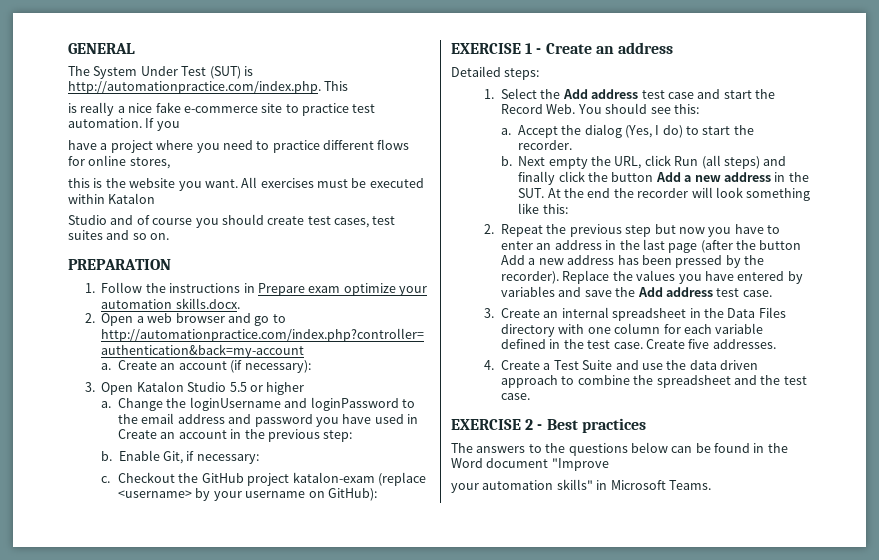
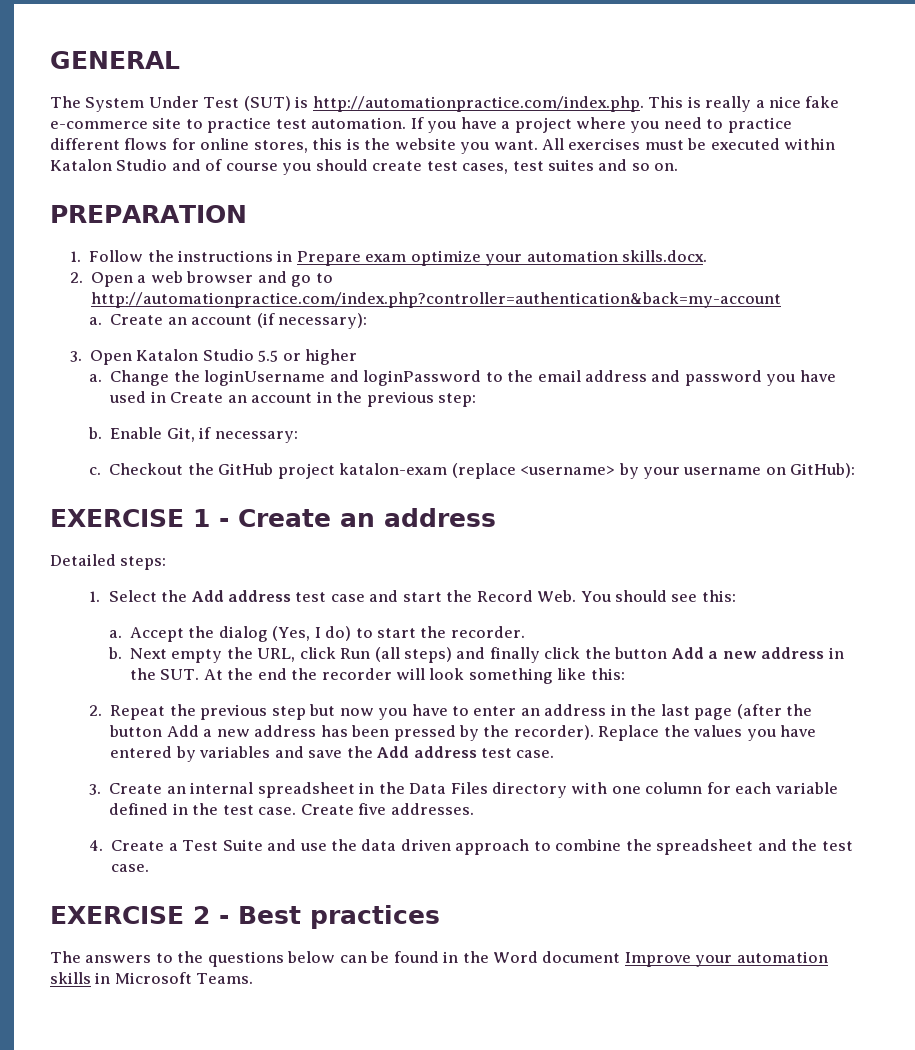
- The System Under Test (SUT) is http://automationpractice.com/index.php. This
- is really a nice fake e-commerce site to practice test automation.
+ The System Under Test (SUT) is http://automationpractice.com/index.php. This is really a nice fake e-commerce site to practice test automation.
- If you
- have a project where you need to practice different flows for online stores,
- this is the website you want.
+ If you have a project where you need to practice different flows for online stores, this is the website you want.
- All exercises must be executed within Katalon
- Studio and of course you should create test cases, test suites and so on.
+ All exercises must be executed within Katalon Studio and of course you should create test cases, test suites and so on.
- The answers to the questions below can be found in the Word document "Improve
- your automation skills" in Microsoft Teams.
+ The answers to the questions below can be found in the Word document Improve your automation skills in Microsoft Teams.

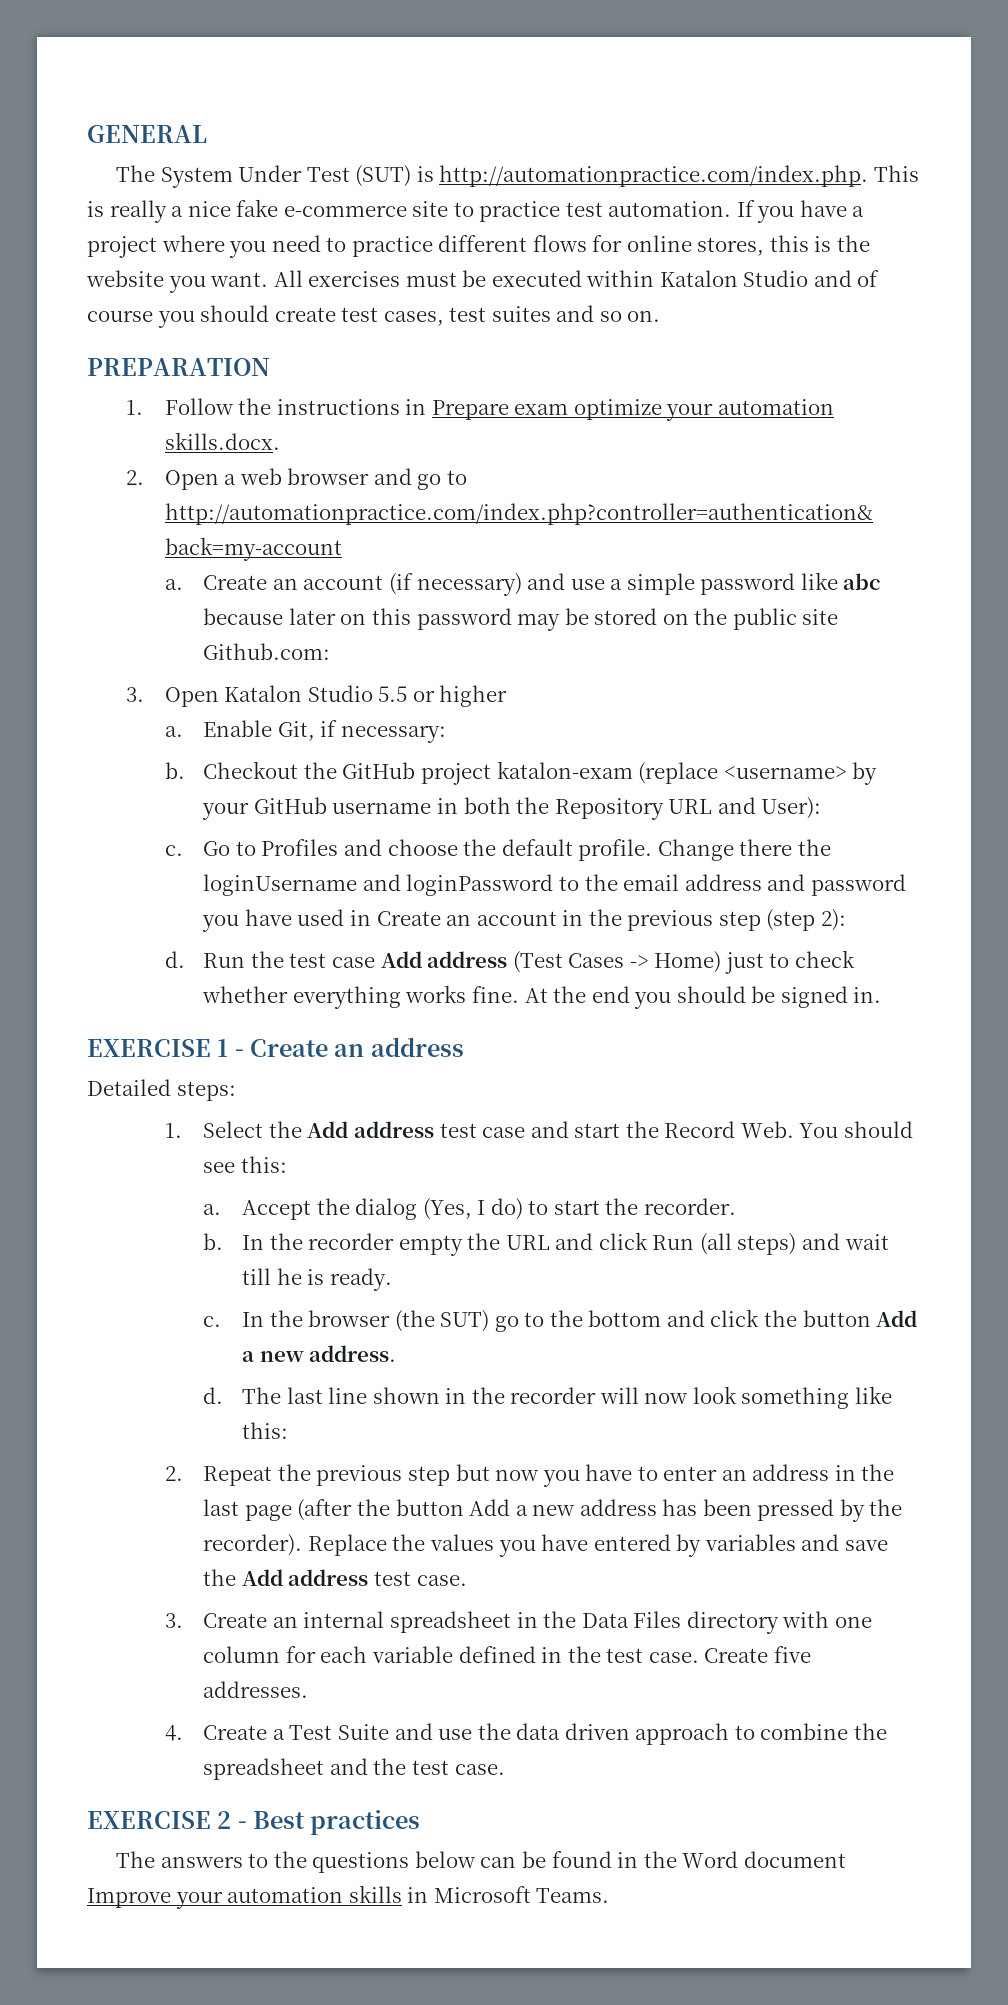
- Create an account (if necessary):
+ Create an account (if necessary) and use a simple password like abc because later on this password may be stored on the public site Github.com:
- Change the loginUsername and loginPassword to the email address and password you have used in Create an account in the previous step:
- b. Enable Git, if necessary:
- c. Checkout the GitHub project katalon-exam (replace <username> by your username on GitHub):
+ Enable Git, if necessary:
+ b. Checkout the GitHub project katalon-exam (replace <username> by your GitHub username in both the Repository URL and User):
+ c. Go to Profiles and choose the default profile. Change there the loginUsername and loginPassword to the email address and password you have used in Create an account in the previous step (step 2):
+ d. Run the test case Add address (Test Cases -> Home) just to check whether everything works fine. At the end you should be signed in.
- Next empty the URL, click Run (all steps) and finally click the button Add a new address in the SUT. At the end the recorder will look something like this:
+ In the recorder empty the URL and click Run (all steps) and wait till he is ready.
+ c. In the browser (the SUT) go to the bottom and click the button Add a new address.
+ d. The last line shown in the recorder will now look something like this:

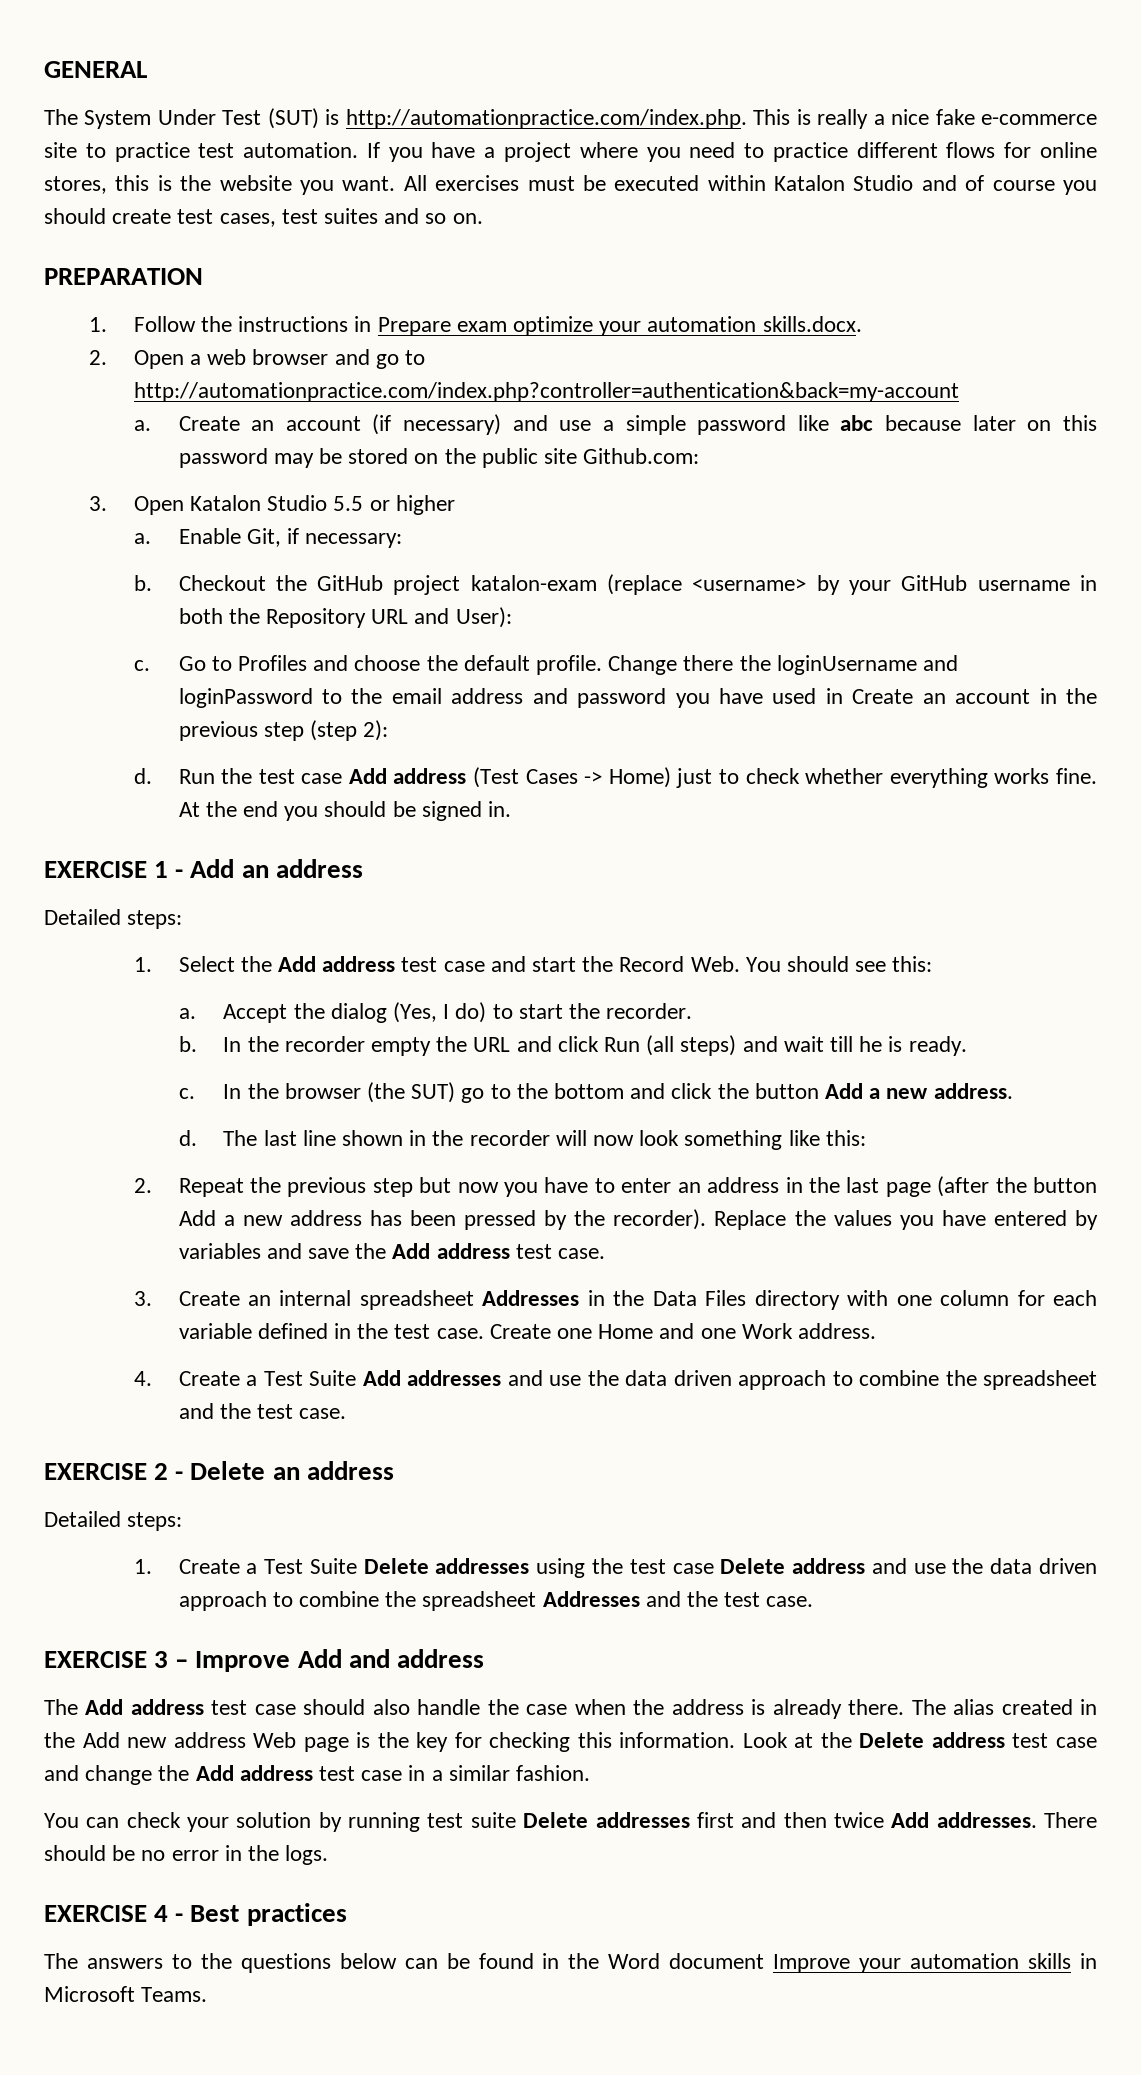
- EXERCISE 1 - Create an address
+ EXERCISE 1 - Add an address
- 3. Create an internal spreadsheet in the Data Files directory with one column for each variable defined in the test case.
+ 3. Create an internal spreadsheet Addresses in the Data Files directory with one column for each variable defined in the test case.
- Create five addresses.
+ Create one Home and one Work address.
- 4. Create a Test Suite and use the data driven approach to combine the spreadsheet and the test case.
+ 4. Create a Test Suite Add addresses and use the data driven approach to combine the spreadsheet and the test case.
- EXERCISE 2 - Best practices
+ EXERCISE 2 - Delete an address
+ Detailed steps:
+ 1. Create a Test Suite Delete addresses using the test case Delete address and use the data driven approach to combine the spreadsheet Addresses and the test case.
+ EXERCISE 3 – Improve Add and address
+ The Add address test case should also handle the case when the address is already there. The alias created in the Add new address Web page is the key for checking this information. Look at the Delete address test case and change the Add address test case in a similar fashion.
+ You can check your solution by running test suite Delete addresses first and then twice Add addresses. There should be no error in the logs.
+ EXERCISE 4 - Best practices

